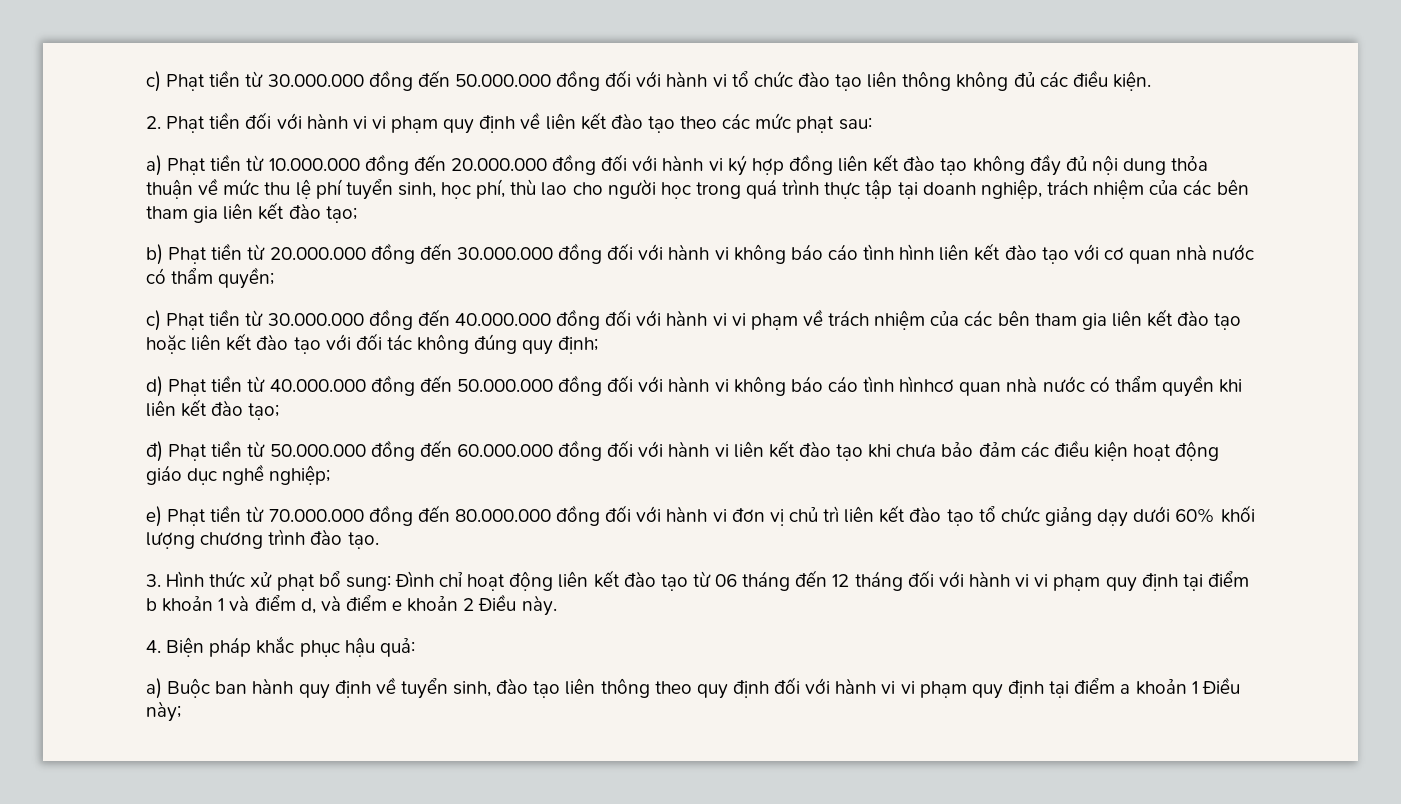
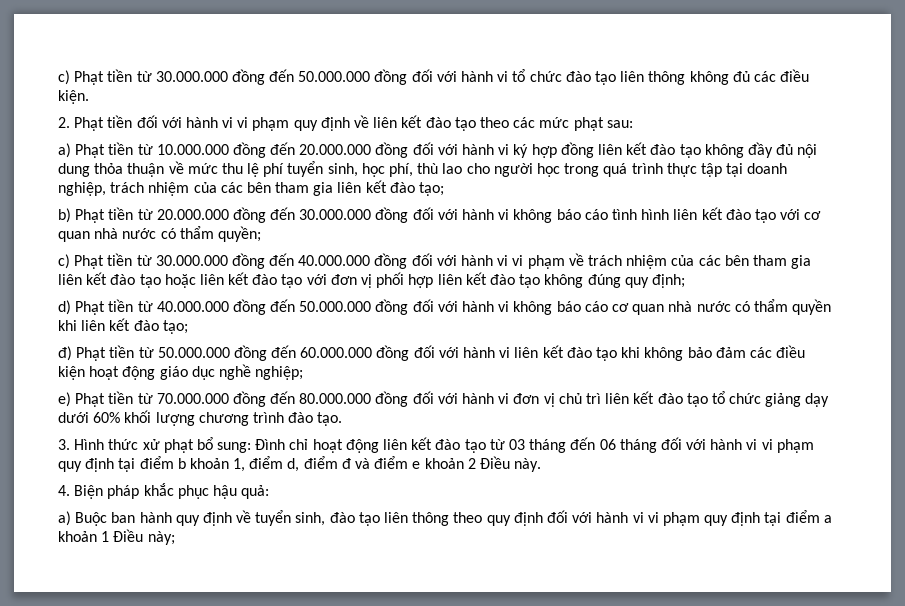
- c) Phạt tiền từ 30.000.000 đồng đến 40.000.000 đồng đối với hành vi vi phạm về trách nhiệm của các bên tham gia liên kết đào tạo hoặc liên kết đào tạo với đối tác không đúng quy định;
+ c) Phạt tiền từ 30.000.000 đồng đến 40.000.000 đồng đối với hành vi vi phạm về trách nhiệm của các bên tham gia liên kết đào tạo hoặc liên kết đào tạo với đơn vị phối hợp liên kết đào tạo không đúng quy định;
- d) Phạt tiền từ 40.000.000 đồng đến 50.000.000 đồng đối với hành vi không báo cáo tình hìnhcơ quan nhà nước có thẩm quyền khi liên kết đào tạo;
+ d) Phạt tiền từ 40.000.000 đồng đến 50.000.000 đồng đối với hành vi không báo cáo cơ quan nhà nước có thẩm quyền khi liên kết đào tạo;
- đ) Phạt tiền từ 50.000.000 đồng đến 60.000.000 đồng đối với hành vi liên kết đào tạo khi chưa bảo đảm các điều kiện hoạt động giáo dục nghề nghiệp;
+ đ) Phạt tiền từ 50.000.000 đồng đến 60.000.000 đồng đối với hành vi liên kết đào tạo khi không bảo đảm các điều kiện hoạt động giáo dục nghề nghiệp;
- 3. Hình thức xử phạt bổ sung: Đình chỉ hoạt động liên kết đào tạo từ 06 tháng đến 12 tháng đối với hành vi vi phạm quy định tại điểm b khoản 1 và điểm d, và điểm e khoản 2 Điều này.
+ 3. Hình thức xử phạt bổ sung: Đình chỉ hoạt động liên kết đào tạo từ 03 tháng đến 06 tháng đối với hành vi vi phạm quy định tại điểm b khoản 1, điểm d, điểm đ và điểm e khoản 2 Điều này.

